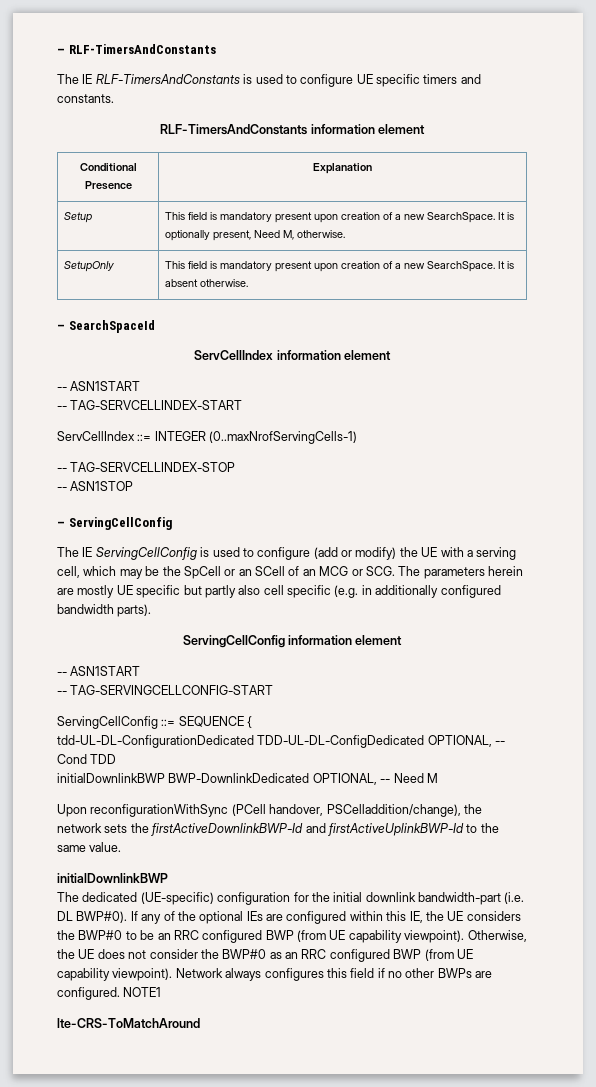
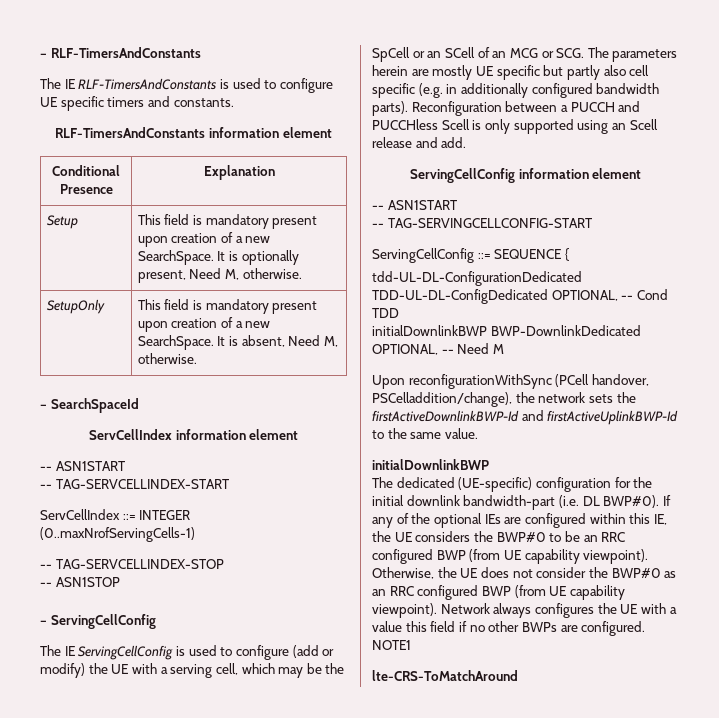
- SetupOnly | This field is mandatory present upon creation of a new SearchSpace. It is absent otherwise.
+ SetupOnly | This field is mandatory present upon creation of a new SearchSpace. It is absent, Need M, otherwise.
+ Reconfiguration between a PUCCH and PUCCHless Scell is only supported using an Scell release and add.
- Network always configures this field if no other BWPs are configured.
+ Network always configures the UE with a value this field if no other BWPs are configured.

